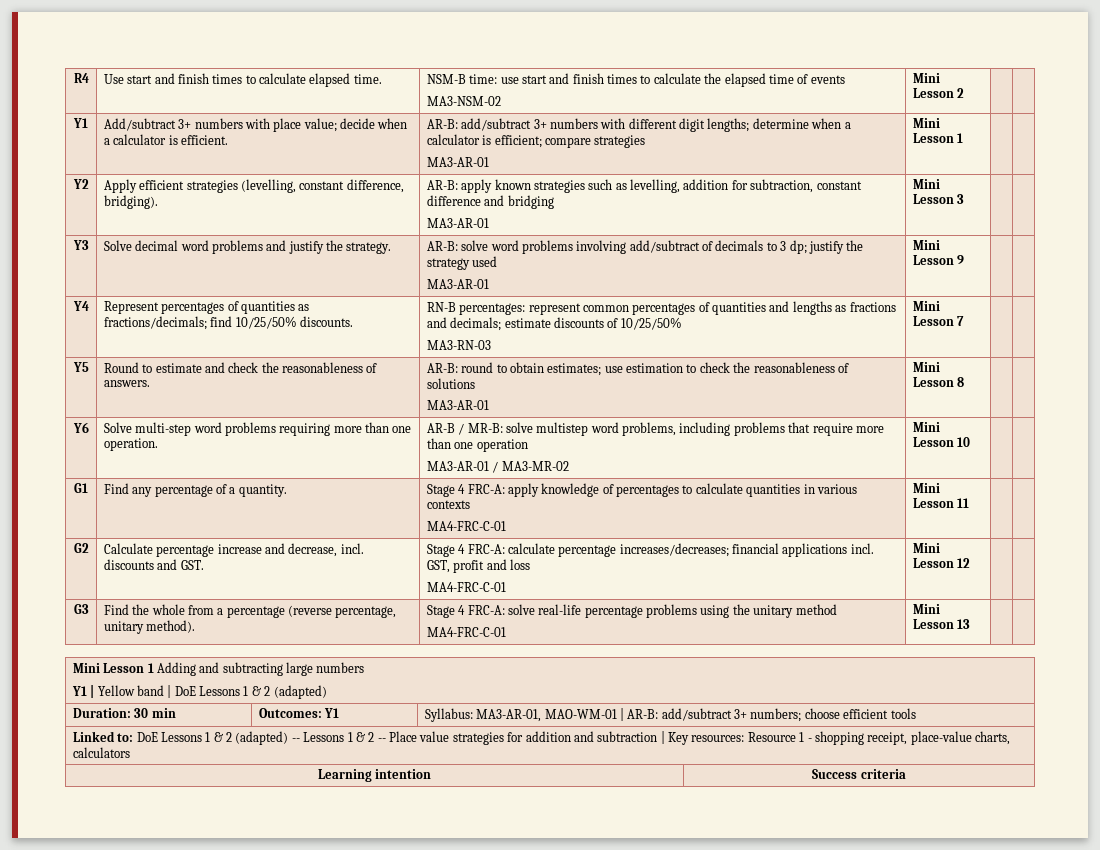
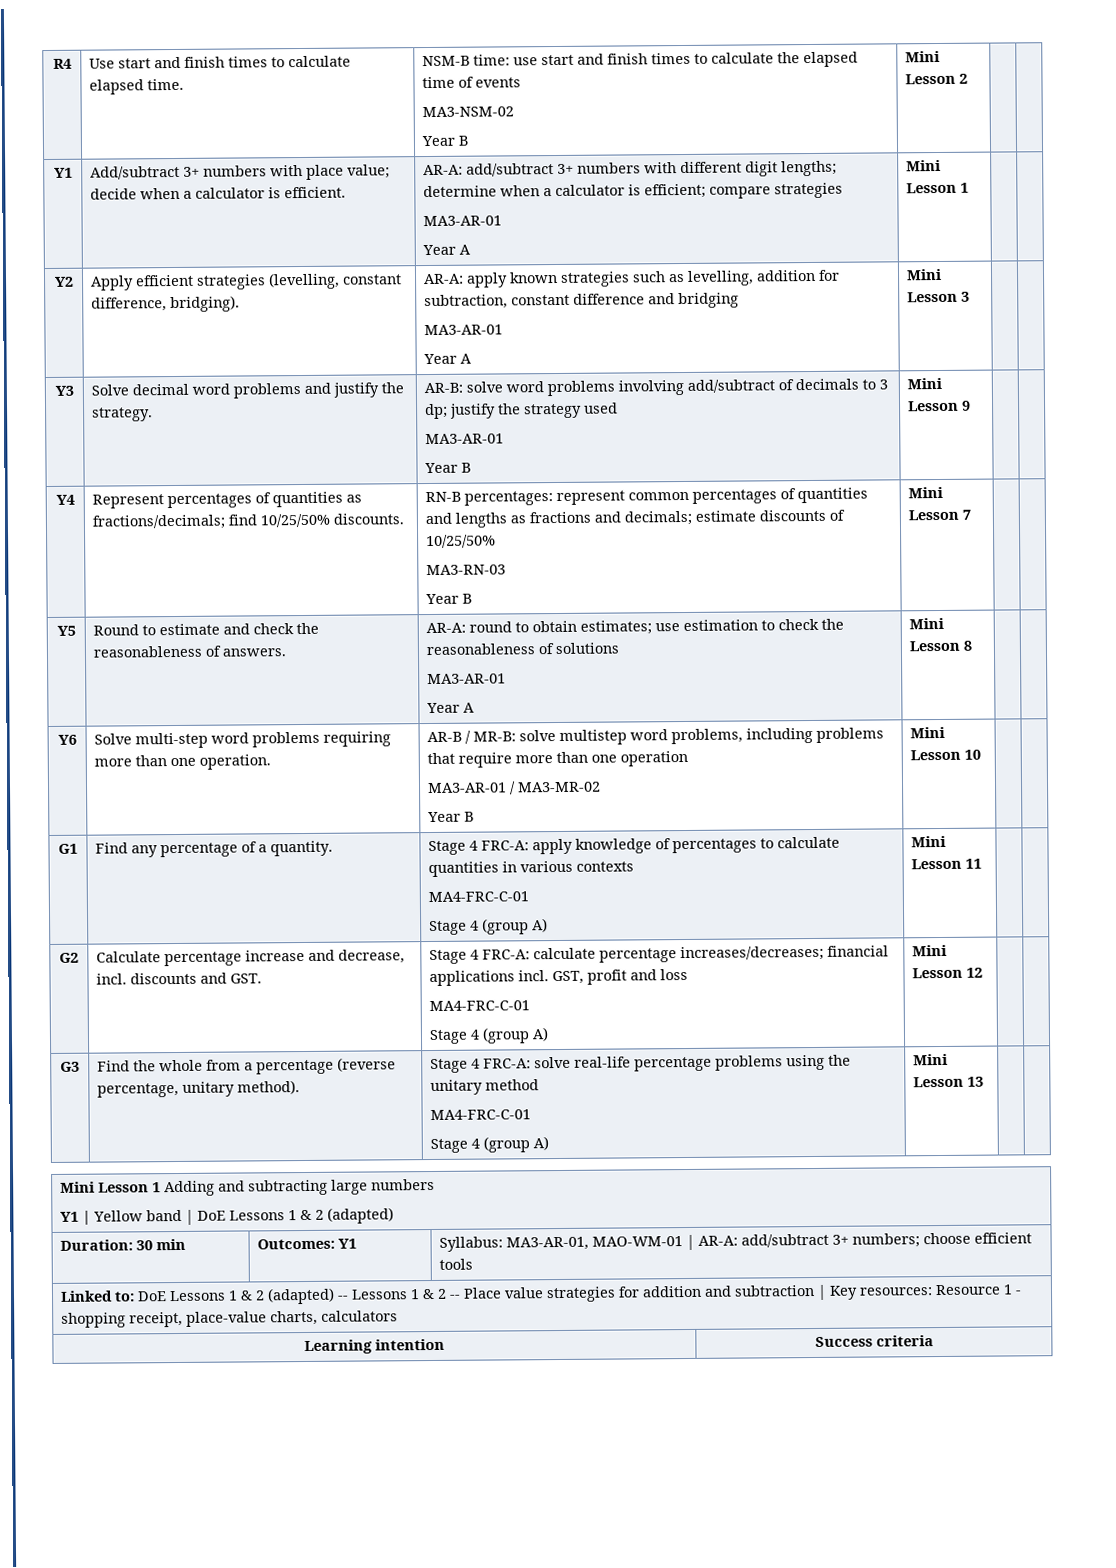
  R4 | Use start and finish times to calculate elapsed time. | NSM-B time: use start and finish times to calculate the elapsed time of events
- MA3-NSM-02 | Mini Lesson 2 | |
+ MA3-NSM-02
+ Year B | Mini Lesson 2 | |
- Y1 | Add/subtract 3+ numbers with place value; decide when a calculator is efficient. | AR-B: add/subtract 3+ numbers with different digit lengths; determine when a calculator is efficient; compare strategies
- MA3-AR-01 | Mini Lesson 1 | |
+ Y1 | Add/subtract 3+ numbers with place value; decide when a calculator is efficient. | AR-A: add/subtract 3+ numbers with different digit lengths; determine when a calculator is efficient; compare strategies
+ MA3-AR-01
+ Year A | Mini Lesson 1 | |
- Y2 | Apply efficient strategies (levelling, constant difference, bridging). | AR-B: apply known strategies such as levelling, addition for subtraction, constant difference and bridging
- MA3-AR-01 | Mini Lesson 3 | |
+ Y2 | Apply efficient strategies (levelling, constant difference, bridging). | AR-A: apply known strategies such as levelling, addition for subtraction, constant difference and bridging
+ MA3-AR-01
+ Year A | Mini Lesson 3 | |
  Y3 | Solve decimal word problems and justify the strategy. | AR-B: solve word problems involving add/subtract of decimals to 3 dp; justify the strategy used
- MA3-AR-01 | Mini Lesson 9 | |
+ MA3-AR-01
+ Year B | Mini Lesson 9 | |
  Y4 | Represent percentages of quantities as fractions/decimals; find 10/25/50% discounts. | RN-B percentages: represent common percentages of quantities and lengths as fractions and decimals; estimate discounts of 10/25/50%
- MA3-RN-03 | Mini Lesson 7 | |
+ MA3-RN-03
+ Year B | Mini Lesson 7 | |
- Y5 | Round to estimate and check the reasonableness of answers. | AR-B: round to obtain estimates; use estimation to check the reasonableness of solutions
- MA3-AR-01 | Mini Lesson 8 | |
+ Y5 | Round to estimate and check the reasonableness of answers. | AR-A: round to obtain estimates; use estimation to check the reasonableness of solutions
+ MA3-AR-01
+ Year A | Mini Lesson 8 | |
  Y6 | Solve multi-step word problems requiring more than one operation. | AR-B / MR-B: solve multistep word problems, including problems that require more than one operation
- MA3-AR-01 / MA3-MR-02 | Mini Lesson 10 | |
+ MA3-AR-01 / MA3-MR-02
+ Year B | Mini Lesson 10 | |
  G1 | Find any percentage of a quantity. | Stage 4 FRC-A: apply knowledge of percentages to calculate quantities in various contexts
- MA4-FRC-C-01 | Mini Lesson 11 | |
+ MA4-FRC-C-01
+ Stage 4 (group A) | Mini Lesson 11 | |
  G2 | Calculate percentage increase and decrease, incl. discounts and GST. | Stage 4 FRC-A: calculate percentage increases/decreases; financial applications incl. GST, profit and loss
- MA4-FRC-C-01 | Mini Lesson 12 | |
+ MA4-FRC-C-01
+ Stage 4 (group A) | Mini Lesson 12 | |
  G3 | Find the whole from a percentage (reverse percentage, unitary method). | Stage 4 FRC-A: solve real-life percentage problems using the unitary method
- MA4-FRC-C-01 | Mini Lesson 13 | |
+ MA4-FRC-C-01
+ Stage 4 (group A) | Mini Lesson 13 | |
- Duration: 30 min | Outcomes: Y1 | Syllabus: MA3-AR-01, MAO-WM-01 | AR-B: add/subtract 3+ numbers; choose efficient tools
+ Duration: 30 min | Outcomes: Y1 | Syllabus: MA3-AR-01, MAO-WM-01 | AR-A: add/subtract 3+ numbers; choose efficient tools

